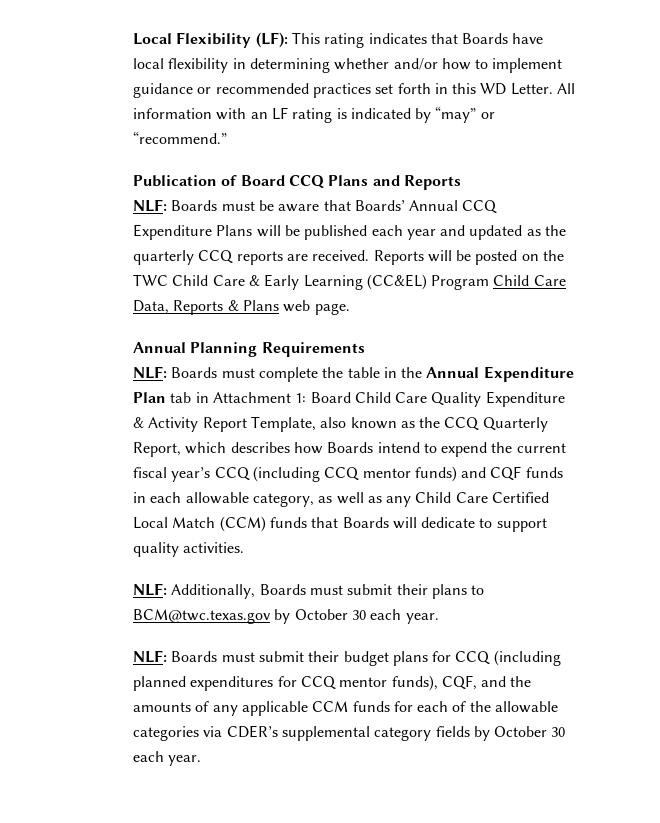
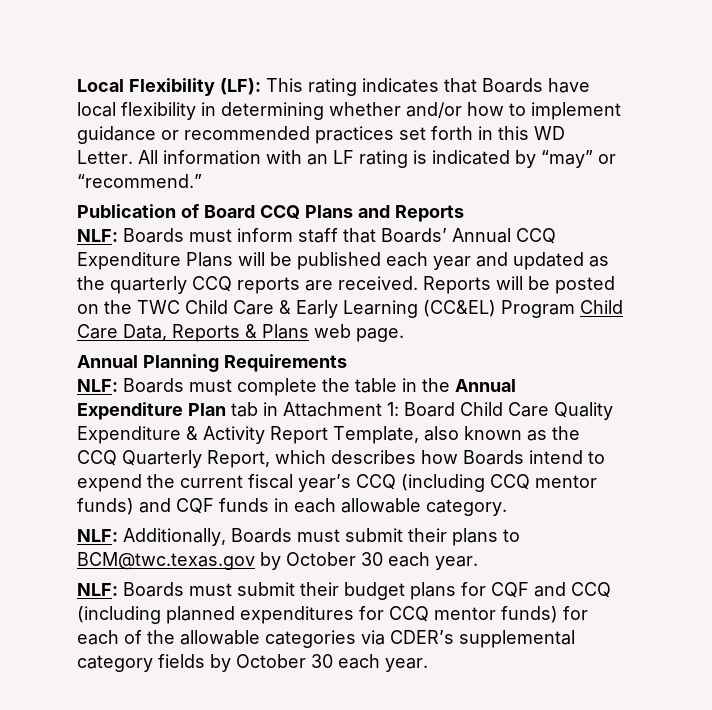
- NLF: Boards must be aware that Boards’ Annual CCQ Expenditure Plans will be published each year and updated as the quarterly CCQ reports are received.
+ NLF: Boards must inform staff that Boards’ Annual CCQ Expenditure Plans will be published each year and updated as the quarterly CCQ reports are received.
- NLF: Boards must complete the table in the Annual Expenditure Plan tab in Attachment 1: Board Child Care Quality Expenditure & Activity Report Template, also known as the CCQ Quarterly Report, which describes how Boards intend to expend the current fiscal year’s CCQ (including CCQ mentor funds) and CQF funds in each allowable category, as well as any Child Care Certified Local Match (CCM) funds that Boards will dedicate to support quality activities.
+ NLF: Boards must complete the table in the Annual Expenditure Plan tab in Attachment 1: Board Child Care Quality Expenditure & Activity Report Template, also known as the CCQ Quarterly Report, which describes how Boards intend to expend the current fiscal year’s CCQ (including CCQ mentor funds) and CQF funds in each allowable category.
- NLF: Boards must submit their budget plans for CCQ (including planned expenditures for CCQ mentor funds), CQF, and the amounts of any applicable CCM funds for each of the allowable categories via CDER’s supplemental category fields by October 30 each year.
+ NLF: Boards must submit their budget plans for CQF and CCQ (including planned expenditures for CCQ mentor funds) for each of the allowable categories via CDER’s supplemental category fields by October 30 each year.

